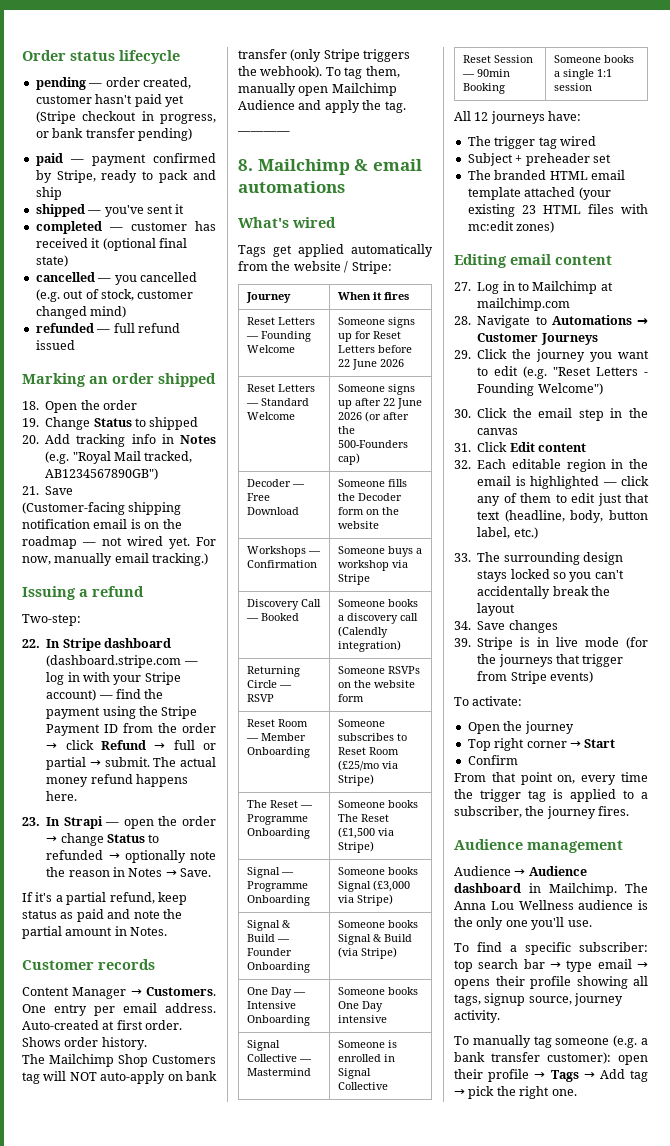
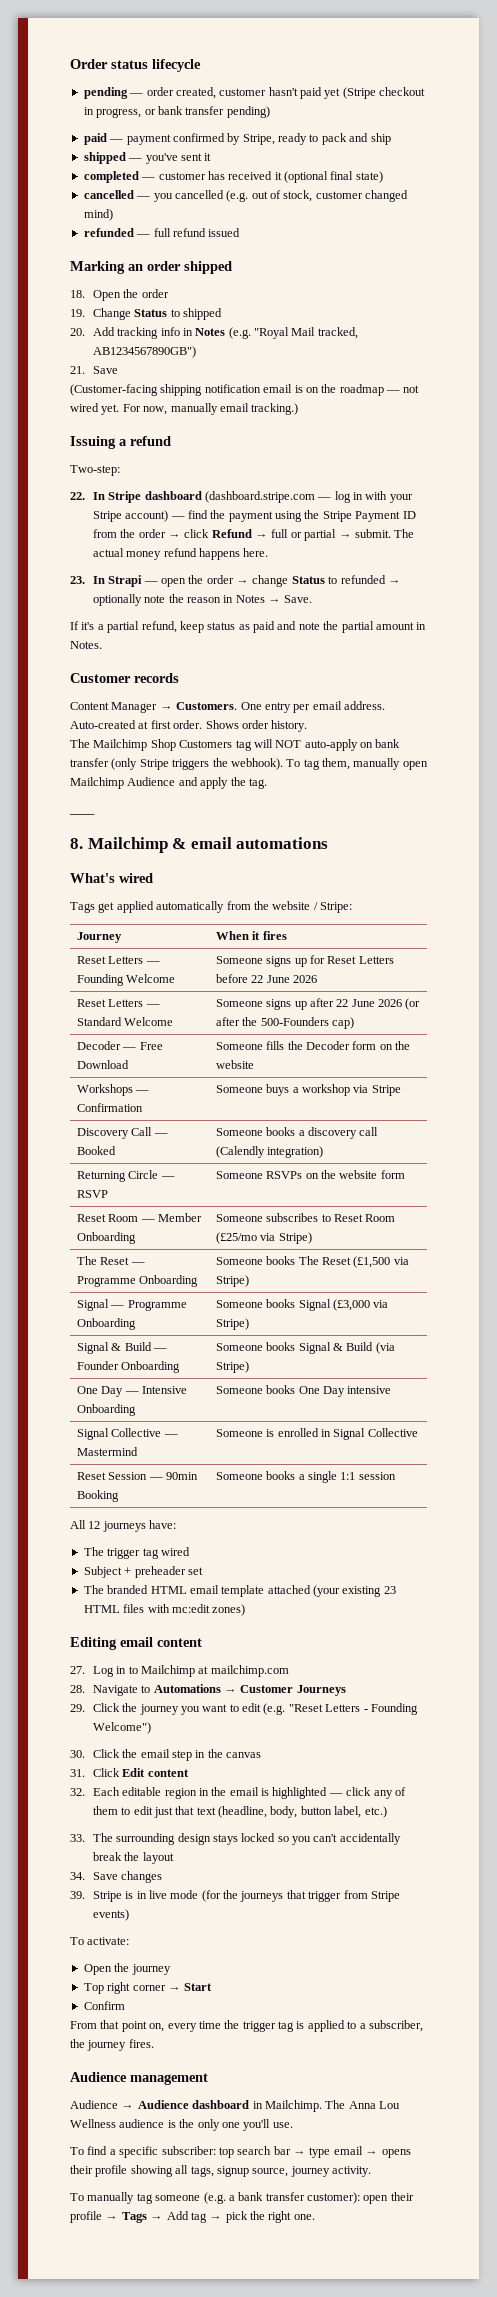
- ――――
+ ____

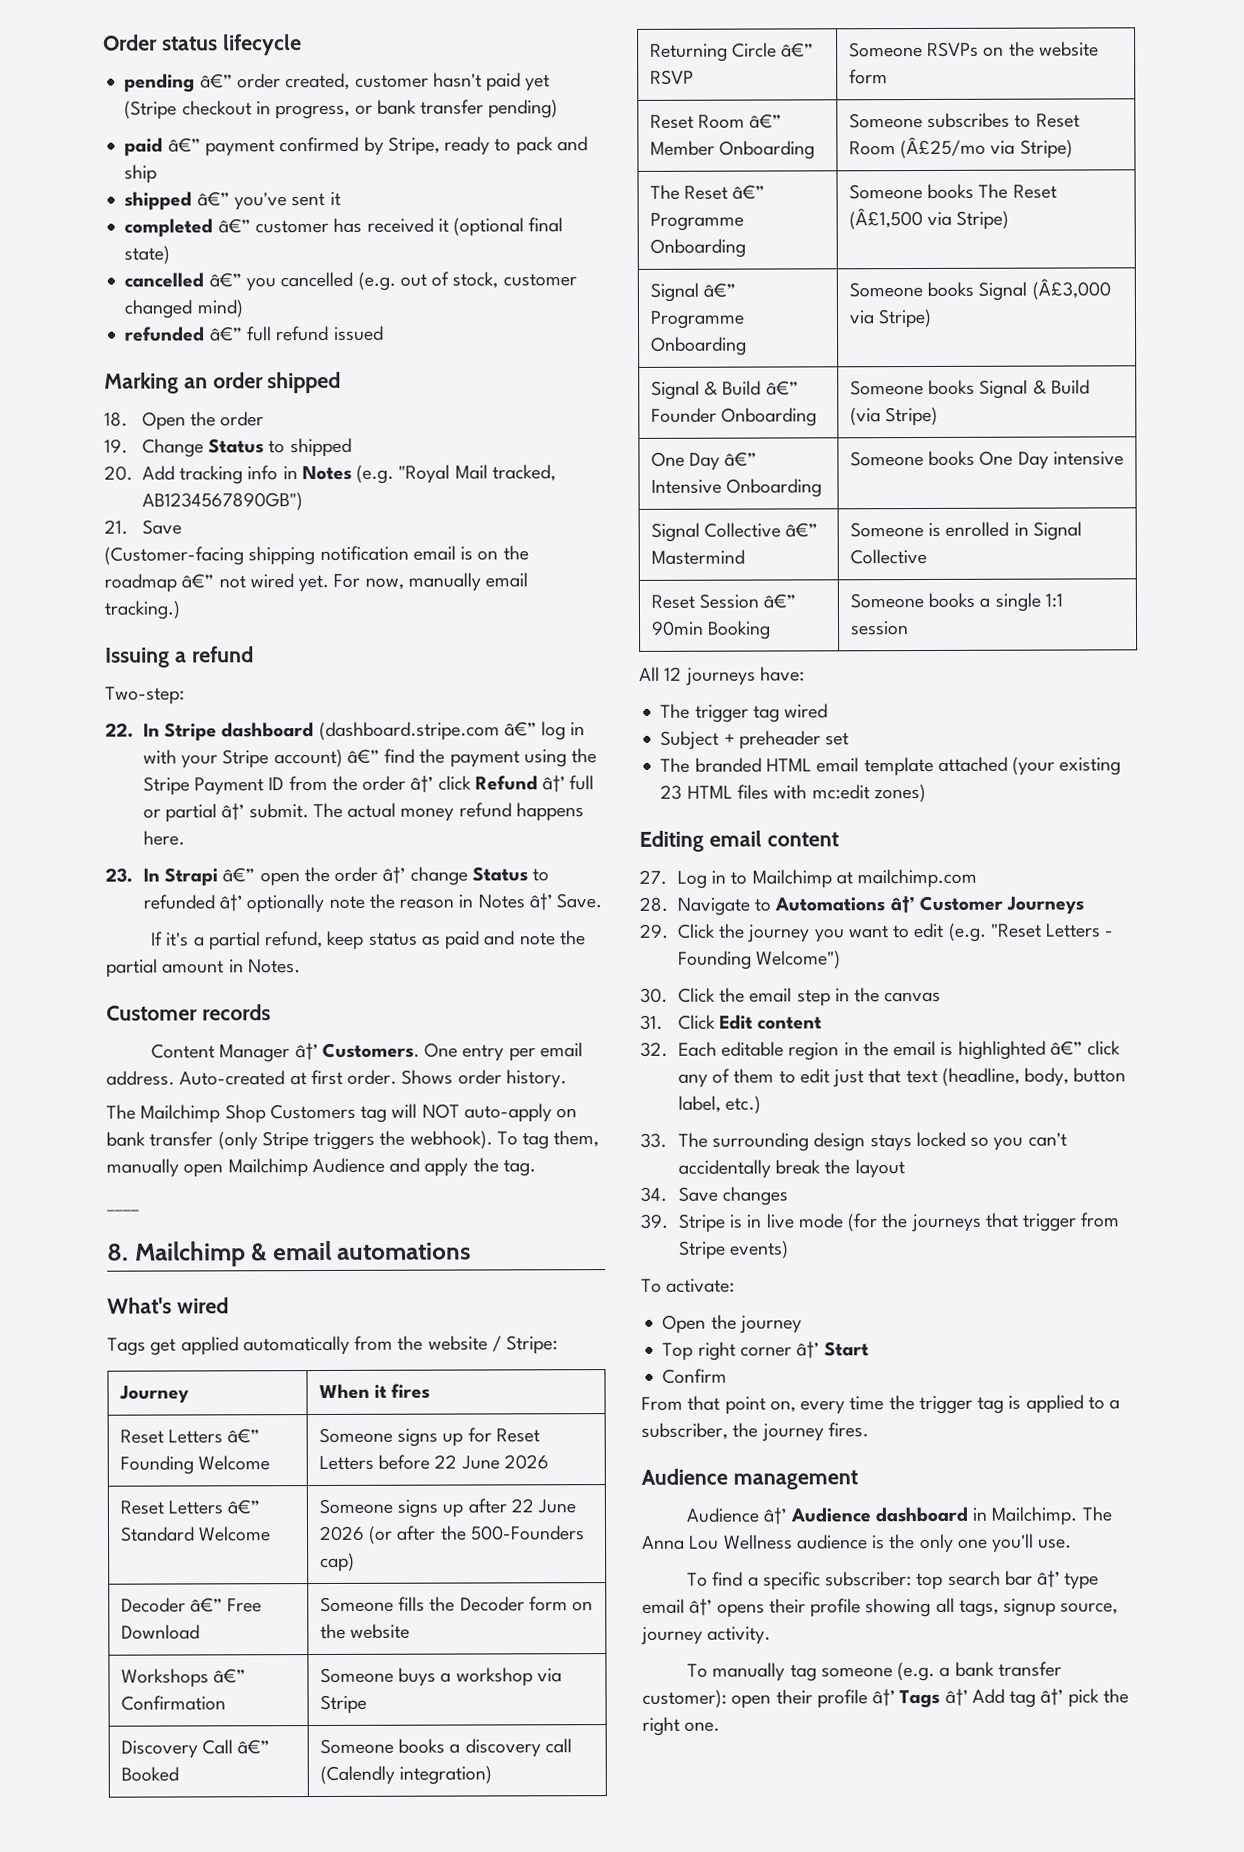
- pending — order created, customer hasn't paid yet (Stripe checkout in progress, or bank transfer pending)
+ pending â€” order created, customer hasn't paid yet (Stripe checkout in progress, or bank transfer pending)
- paid — payment confirmed by Stripe, ready to pack and ship
+ paid â€” payment confirmed by Stripe, ready to pack and ship
- shipped — you've sent it
+ shipped â€” you've sent it
- completed — customer has received it (optional final state)
+ completed â€” customer has received it (optional final state)
- cancelled — you cancelled (e.g. out of stock, customer changed mind)
+ cancelled â€” you cancelled (e.g. out of stock, customer changed mind)
- refunded — full refund issued
+ refunded â€” full refund issued
- (Customer-facing shipping notification email is on the roadmap — not wired yet.
+ (Customer-facing shipping notification email is on the roadmap â€” not wired yet.
- 22. In Stripe dashboard (dashboard.stripe.com — log in with your Stripe account) — find the payment using the Stripe Payment ID from the order → click Refund → full or partial → submit.
+ 22. In Stripe dashboard (dashboard.stripe.com â€” log in with your Stripe account) â€” find the payment using the Stripe Payment ID from the order â†’ click Refund â†’ full or partial â†’ submit.
- 23. In Strapi — open the order → change Status to refunded → optionally note the reason in Notes → Save.
+ 23. In Strapi â€” open the order â†’ change Status to refunded â†’ optionally note the reason in Notes â†’ Save.
- Content Manager → Customers.
+ Content Manager â†’ Customers.
- Reset Letters — Founding Welcome | Someone signs up for Reset Letters before 22 June 2026
+ Reset Letters â€” Founding Welcome | Someone signs up for Reset Letters before 22 June 2026
- Reset Letters — Standard Welcome | Someone signs up after 22 June 2026 (or after the 500-Founders cap)
+ Reset Letters â€” Standard Welcome | Someone signs up after 22 June 2026 (or after the 500-Founders cap)
- Decoder — Free Download | Someone fills the Decoder form on the website
+ Decoder â€” Free Download | Someone fills the Decoder form on the website
- Workshops — Confirmation | Someone buys a workshop via Stripe
+ Workshops â€” Confirmation | Someone buys a workshop via Stripe
- Discovery Call — Booked | Someone books a discovery call (Calendly integration)
+ Discovery Call â€” Booked | Someone books a discovery call (Calendly integration)
- Returning Circle — RSVP | Someone RSVPs on the website form
+ Returning Circle â€” RSVP | Someone RSVPs on the website form
- Reset Room — Member Onboarding | Someone subscribes to Reset Room (£25/mo via Stripe)
+ Reset Room â€” Member Onboarding | Someone subscribes to Reset Room (Â£25/mo via Stripe)
- The Reset — Programme Onboarding | Someone books The Reset (£1,500 via Stripe)
- Signal — Programme Onboarding | Someone books Signal (£3,000 via Stripe)
+ The Reset â€” Programme Onboarding | Someone books The Reset (Â£1,500 via Stripe)
+ Signal â€” Programme Onboarding | Someone books Signal (Â£3,000 via Stripe)
- Signal & Build — Founder Onboarding | Someone books Signal & Build (via Stripe)
+ Signal & Build â€” Founder Onboarding | Someone books Signal & Build (via Stripe)
- One Day — Intensive Onboarding | Someone books One Day intensive
+ One Day â€” Intensive Onboarding | Someone books One Day intensive
- Signal Collective — Mastermind | Someone is enrolled in Signal Collective
+ Signal Collective â€” Mastermind | Someone is enrolled in Signal Collective
- Reset Session — 90min Booking | Someone books a single 1:1 session
+ Reset Session â€” 90min Booking | Someone books a single 1:1 session
- 28. Navigate to Automations → Customer Journeys
+ 28. Navigate to Automations â†’ Customer Journeys
- 32. Each editable region in the email is highlighted — click any of them to edit just that text (headline, body, button label, etc.)
+ 32. Each editable region in the email is highlighted â€” click any of them to edit just that text (headline, body, button label, etc.)
- Top right corner → Start
+ Top right corner â†’ Start
- Audience → Audience dashboard in Mailchimp.
+ Audience â†’ Audience dashboard in Mailchimp.
- To find a specific subscriber: top search bar → type email → opens their profile showing all tags, signup source, journey activity.
+ To find a specific subscriber: top search bar â†’ type email â†’ opens their profile showing all tags, signup source, journey activity.
- To manually tag someone (e.g. a bank transfer customer): open their profile → Tags → Add tag → pick the right one.
+ To manually tag someone (e.g. a bank transfer customer): open their profile â†’ Tags â†’ Add tag â†’ pick the right one.

